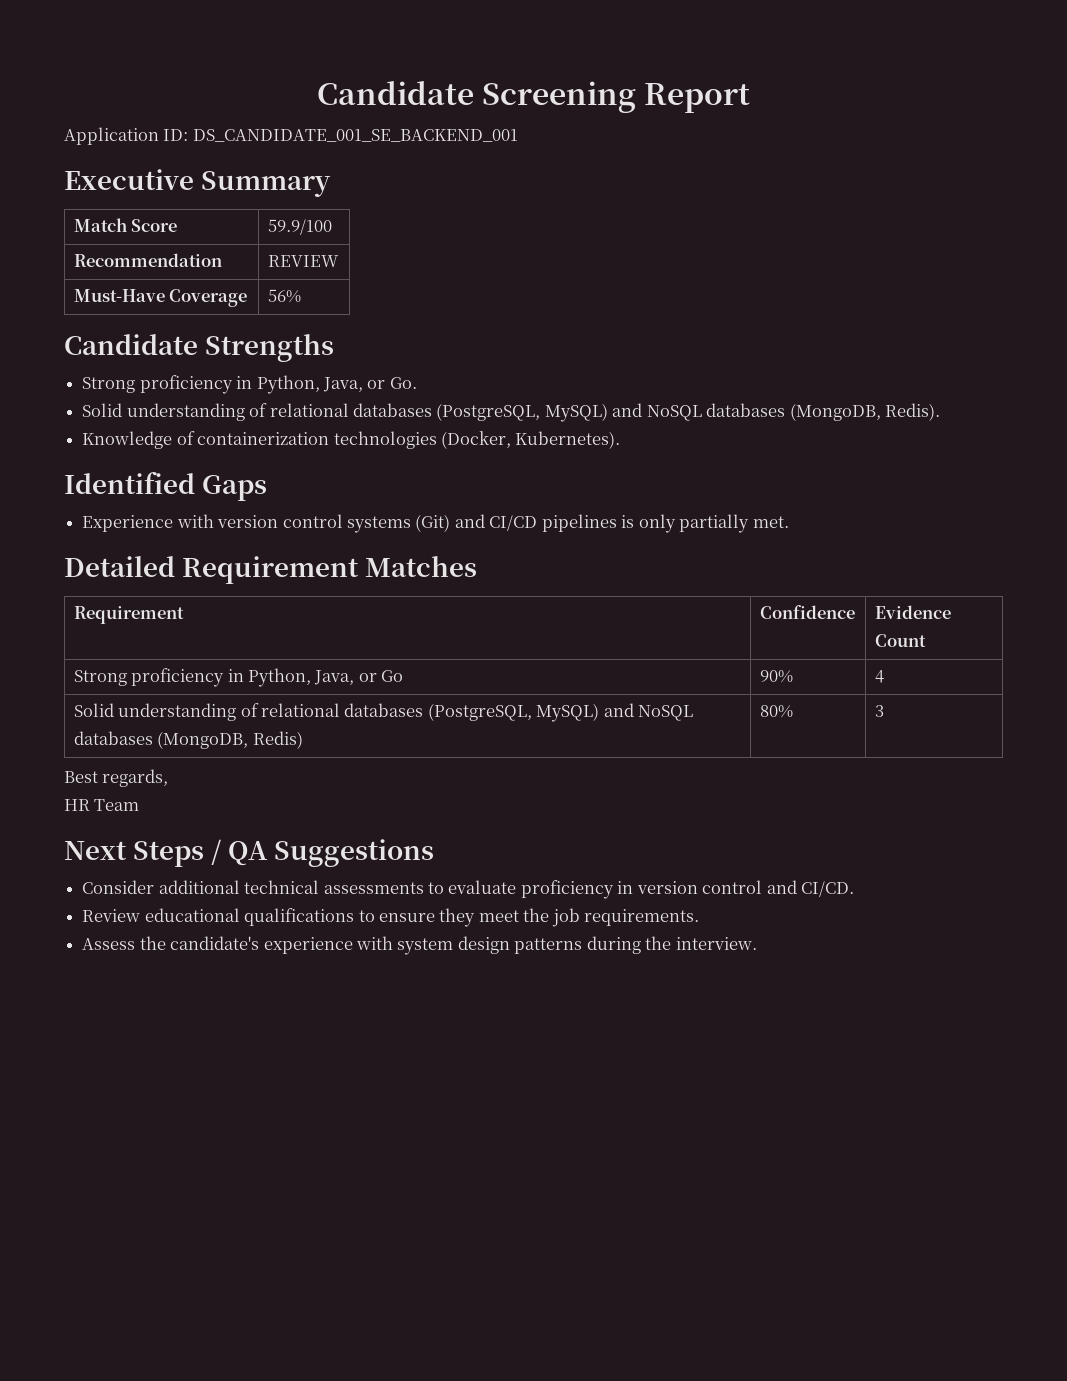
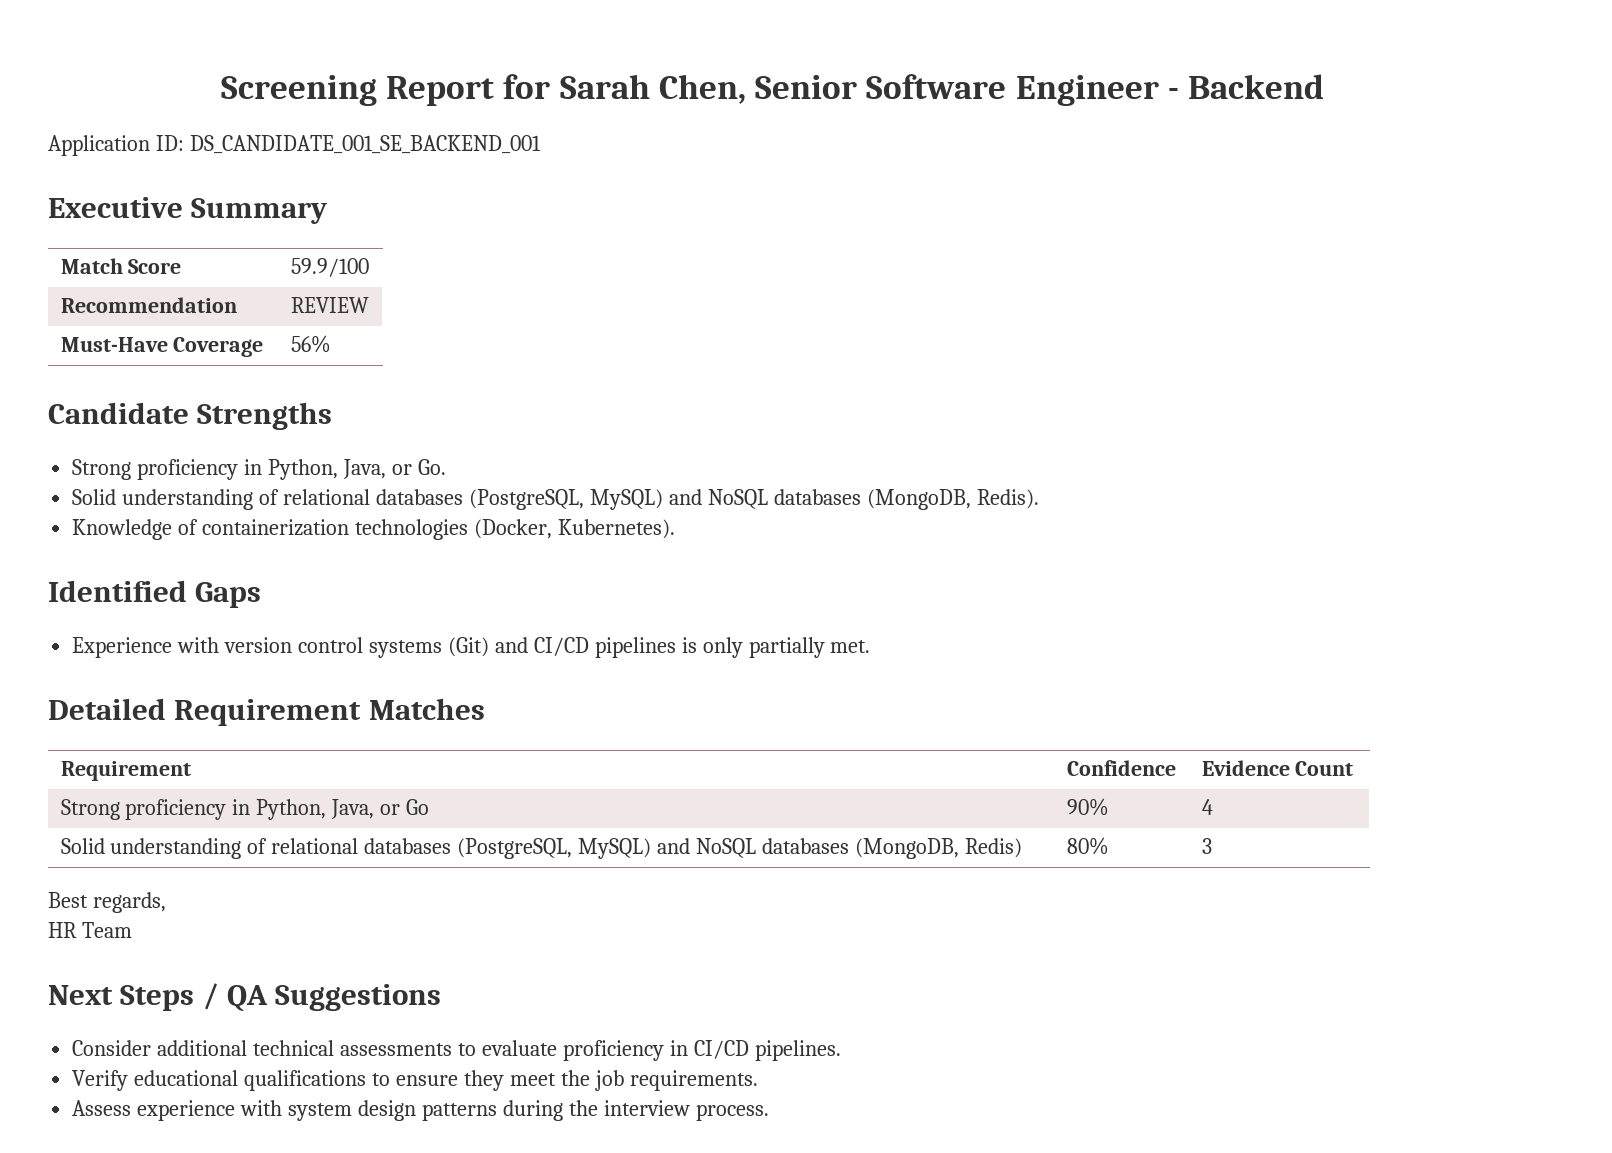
- Candidate Screening Report
+ Screening Report for Sarah Chen, Senior Software Engineer - Backend
- Consider additional technical assessments to evaluate proficiency in version control and CI/CD.
- Review educational qualifications to ensure they meet the job requirements.
+ Consider additional technical assessments to evaluate proficiency in CI/CD pipelines.
+ Verify educational qualifications to ensure they meet the job requirements.
- Assess the candidate's experience with system design patterns during the interview.
+ Assess experience with system design patterns during the interview process.

